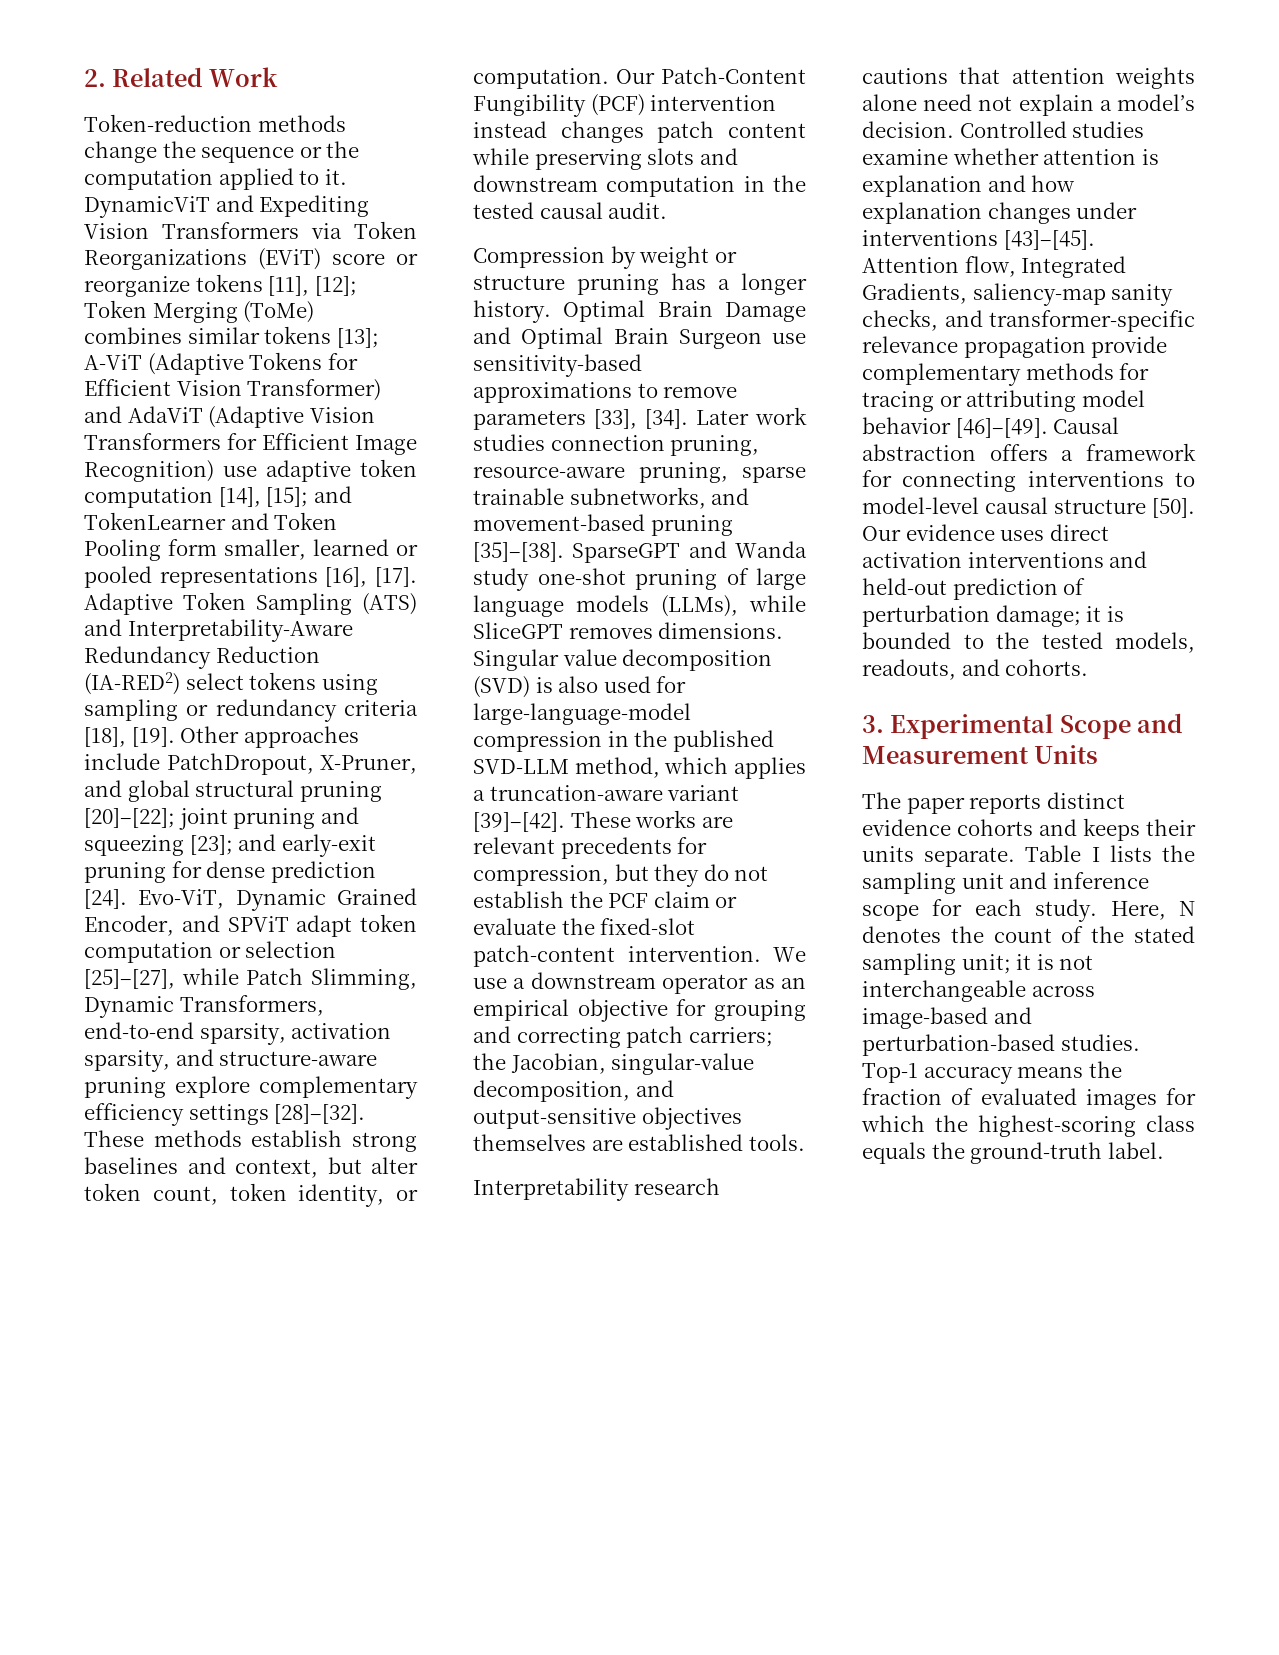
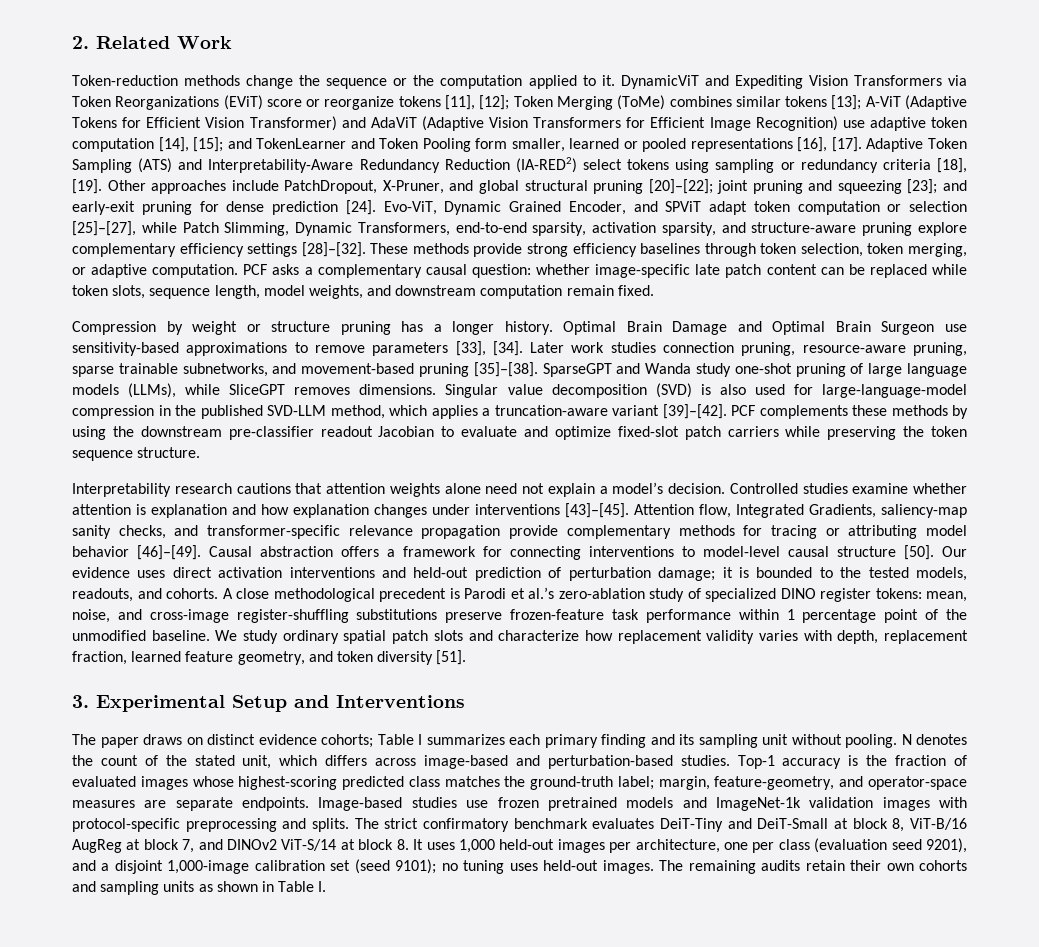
- These methods establish strong baselines and context, but alter token count, token identity, or computation. Our Patch-Content Fungibility (PCF) intervention instead changes patch content while preserving slots and downstream computation in the tested causal audit.
+ These methods provide strong efficiency baselines through token selection, token merging, or adaptive computation. PCF asks a complementary causal question: whether image-specific late patch content can be replaced while token slots, sequence length, model weights, and downstream computation remain fixed.
- These works are relevant precedents for compression, but they do not establish the PCF claim or evaluate the fixed-slot patch-content intervention. We use a downstream operator as an empirical objective for grouping and correcting patch carriers; the Jacobian, singular-value decomposition, and output-sensitive objectives themselves are established tools.
+ PCF complements these methods by using the downstream pre-classifier readout Jacobian to evaluate and optimize fixed-slot patch carriers while preserving the token sequence structure.
- Our evidence uses direct activation interventions and held-out prediction of perturbation damage; it is bounded to the tested models, readouts, and cohorts.
- 3. Experimental Scope and Measurement Units
- The paper reports distinct evidence cohorts and keeps their units separate. Table I lists the sampling unit and inference scope for each study. Here, N denotes the count of the stated sampling unit; it is not interchangeable across image-based and perturbation-based studies.
+ Our evidence uses direct activation interventions and held-out prediction of perturbation damage; it is bounded to the tested models, readouts, and cohorts. A close methodological precedent is Parodi et al.’s zero-ablation study of specialized DINO register tokens: mean, noise, and cross-image register-shuffling substitutions preserve frozen-feature task performance within 1 percentage point of the unmodified baseline. We study ordinary spatial patch slots and characterize how replacement validity varies with depth, replacement fraction, learned feature geometry, and token diversity [51].
+ 3. Experimental Setup and Interventions
+ The paper draws on distinct evidence cohorts; Table I summarizes each primary finding and its sampling unit without pooling. N denotes the count of the stated unit, which differs across image-based and perturbation-based studies.
- Top-1 accuracy means the fraction of evaluated images for which the highest-scoring class equals the ground-truth label.
+ Top-1 accuracy is the fraction of evaluated images whose highest-scoring predicted class matches the ground-truth label; margin, feature-geometry, and operator-space measures are separate endpoints. Image-based studies use frozen pretrained models and ImageNet-1k validation images with protocol-specific preprocessing and splits. The strict confirmatory benchmark evaluates DeiT-Tiny and DeiT-Small at block 8, ViT-B/16 AugReg at block 7, and DINOv2 ViT-S/14 at block 8. It uses 1,000 held-out images per architecture, one per class (evaluation seed 9201), and a disjoint 1,000-image calibration set (seed 9101); no tuning uses held-out images. The remaining audits retain their own cohorts and sampling units as shown in Table I.

